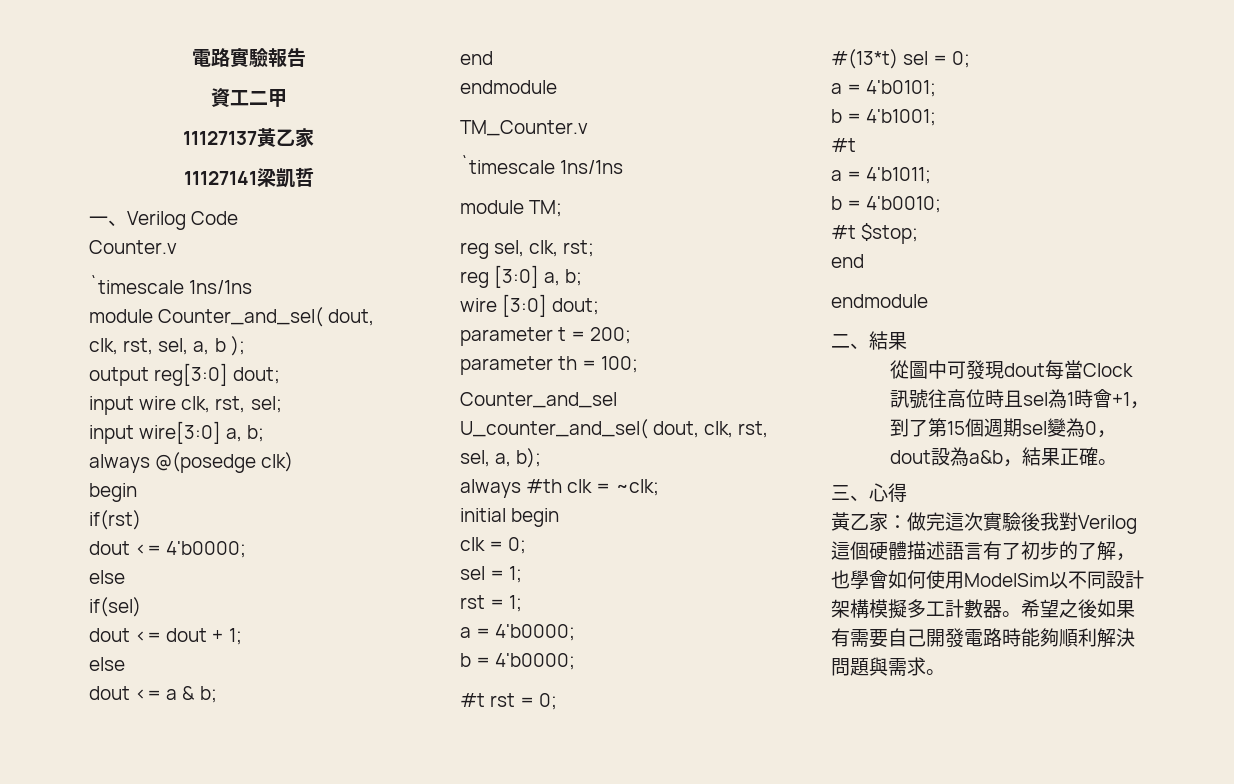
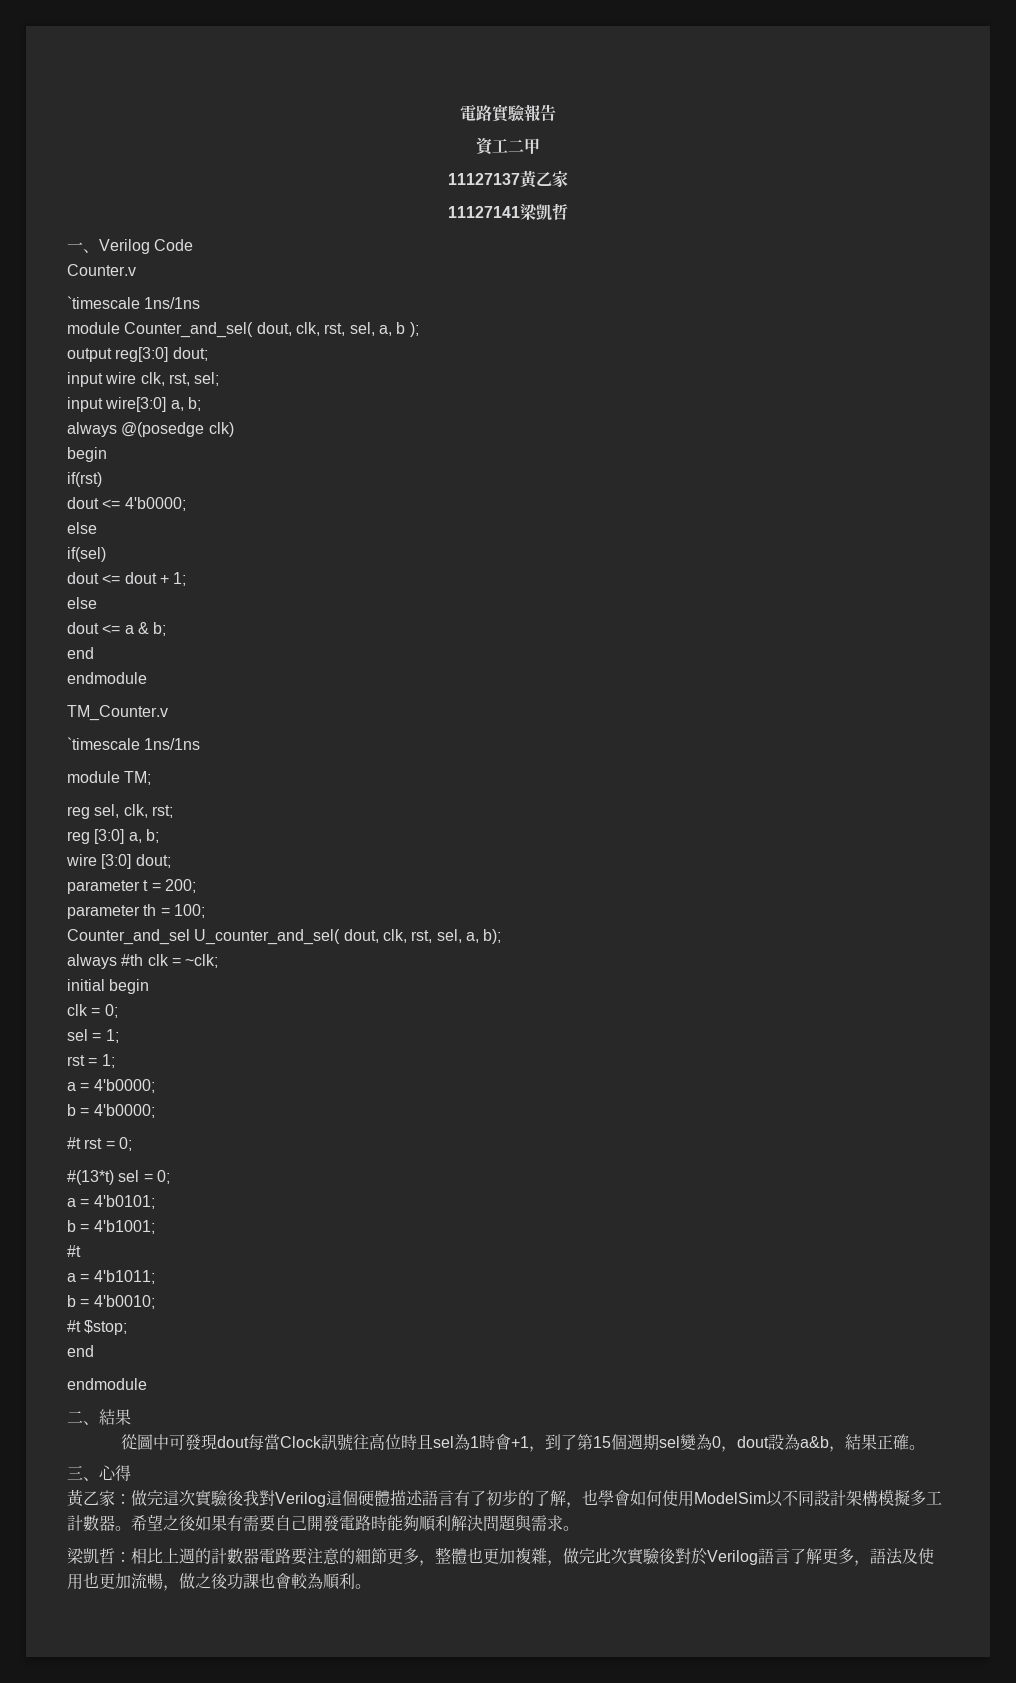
+ 梁凱哲：相比上週的計數器電路要注意的細節更多，整體也更加複雜，做完此次實驗後對於Verilog語言了解更多，語法及使用也更加流暢，做之後功課也會較為順利。

